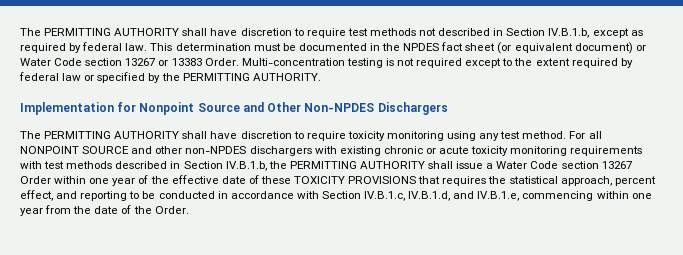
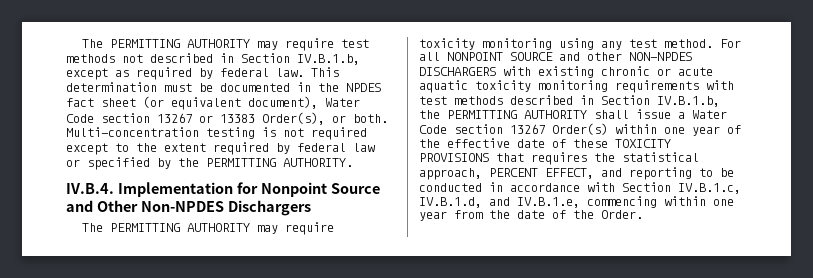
- The PERMITTING AUTHORITY shall have discretion to require test methods not described in Section IV.B.1.b, except as required by federal law.
+ The PERMITTING AUTHORITY may require test methods not described in Section IV.B.1.b, except as required by federal law.
- This determination must be documented in the NPDES fact sheet (or equivalent document) or Water Code section 13267 or 13383 Order.
+ This determination must be documented in the NPDES fact sheet (or equivalent document), Water Code section 13267 or 13383 Order(s), or both.
- Implementation for Nonpoint Source and Other Non-NPDES Dischargers
+ IV.B.4. Implementation for Nonpoint Source and Other Non-NPDES Dischargers
- The PERMITTING AUTHORITY shall have discretion to require toxicity monitoring using any test method.
+ The PERMITTING AUTHORITY may require toxicity monitoring using any test method.
- For all NONPOINT SOURCE and other non-NPDES dischargers with existing chronic or acute toxicity monitoring requirements with test methods described in Section IV.B.1.b, the PERMITTING AUTHORITY shall issue a Water Code section 13267 Order within one year of the effective date of these TOXICITY PROVISIONS that requires the statistical approach, percent effect, and reporting to be conducted in accordance with Section IV.B.1.c, IV.B.1.d, and IV.B.1.e, commencing within one year from the date of the Order.
+ For all NONPOINT SOURCE and other NON-NPDES DISCHARGERS with existing chronic or acute aquatic toxicity monitoring requirements with test methods described in Section IV.B.1.b, the PERMITTING AUTHORITY shall issue a Water Code section 13267 Order(s) within one year of the effective date of these TOXICITY PROVISIONS that requires the statistical approach, PERCENT EFFECT, and reporting to be conducted in accordance with Section IV.B.1.c, IV.B.1.d, and IV.B.1.e, commencing within one year from the date of the Order.

